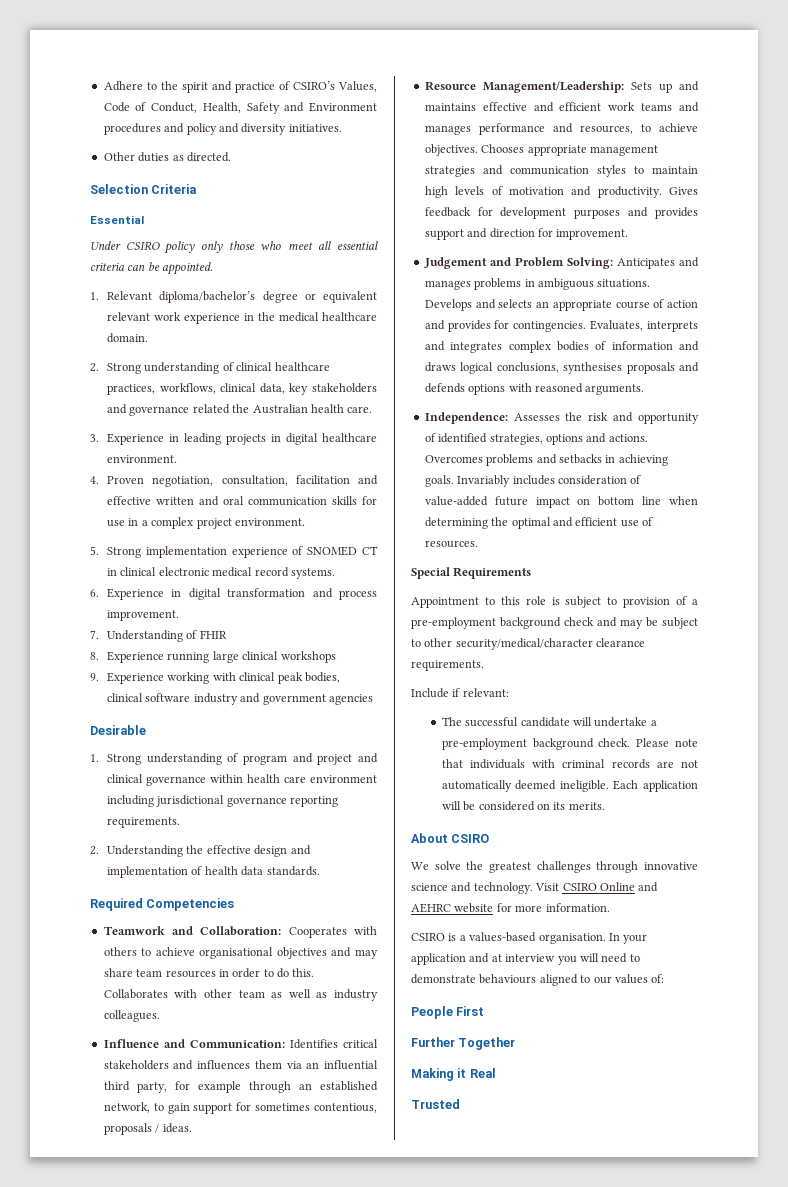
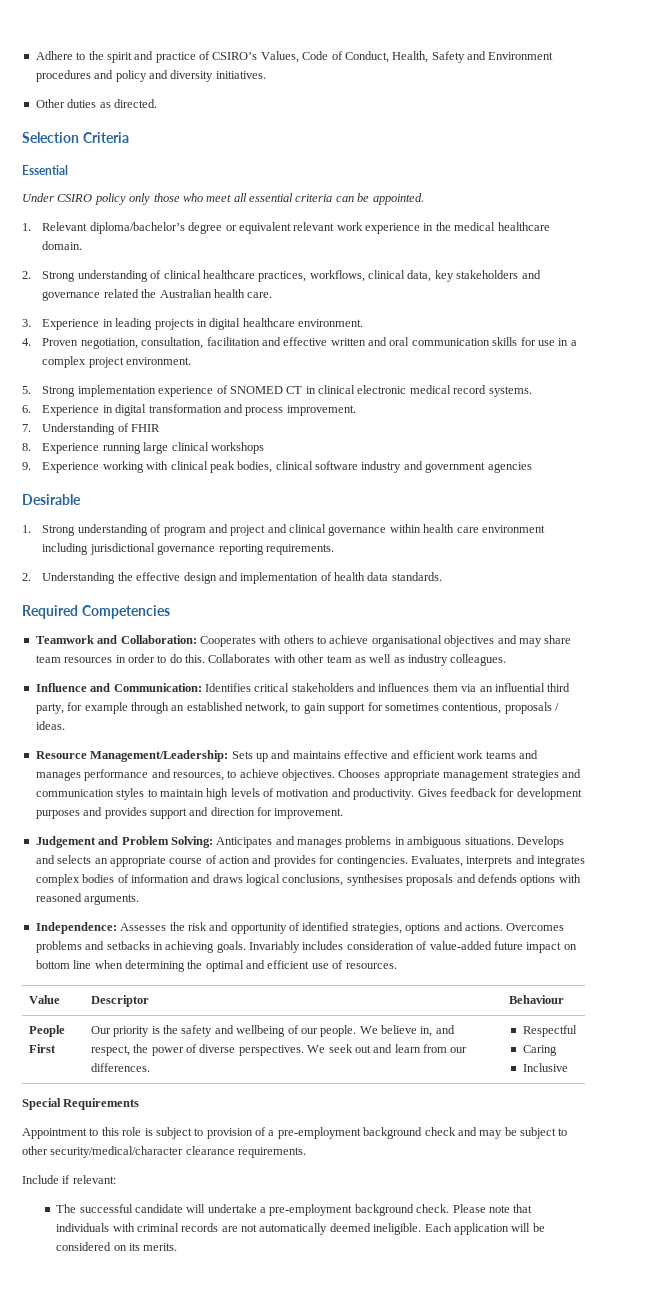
+ Value | Descriptor | Behaviour
+ People First | Our priority is the safety and wellbeing of our people. We believe in, and respect, the power of diverse perspectives. We seek out and learn from our differences. | Respectful
+ Caring
+ Inclusive
- About CSIRO
- We solve the greatest challenges through innovative science and technology. Visit CSIRO Online and AEHRC website for more information.
- CSIRO is a values-based organisation. In your application and at interview you will need to demonstrate behaviours aligned to our values of:
- People First
- Further Together
- Making it Real
- Trusted

